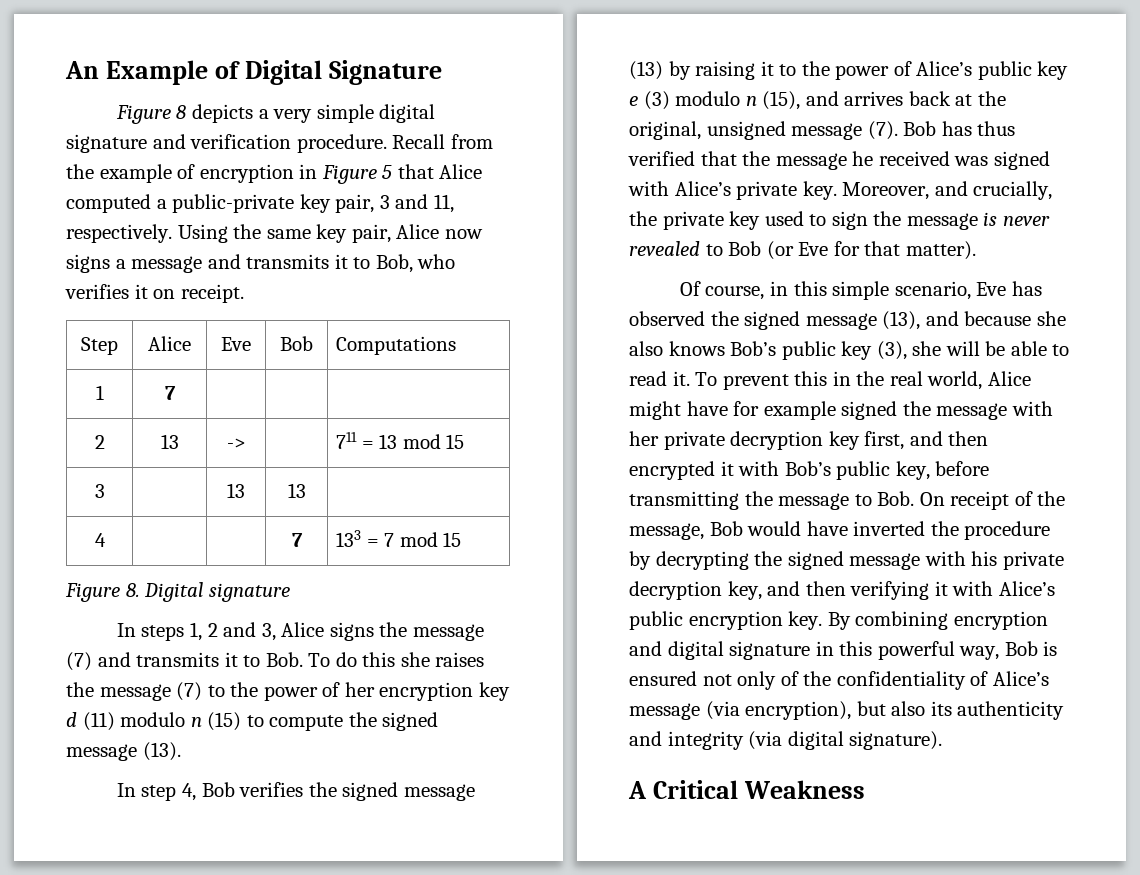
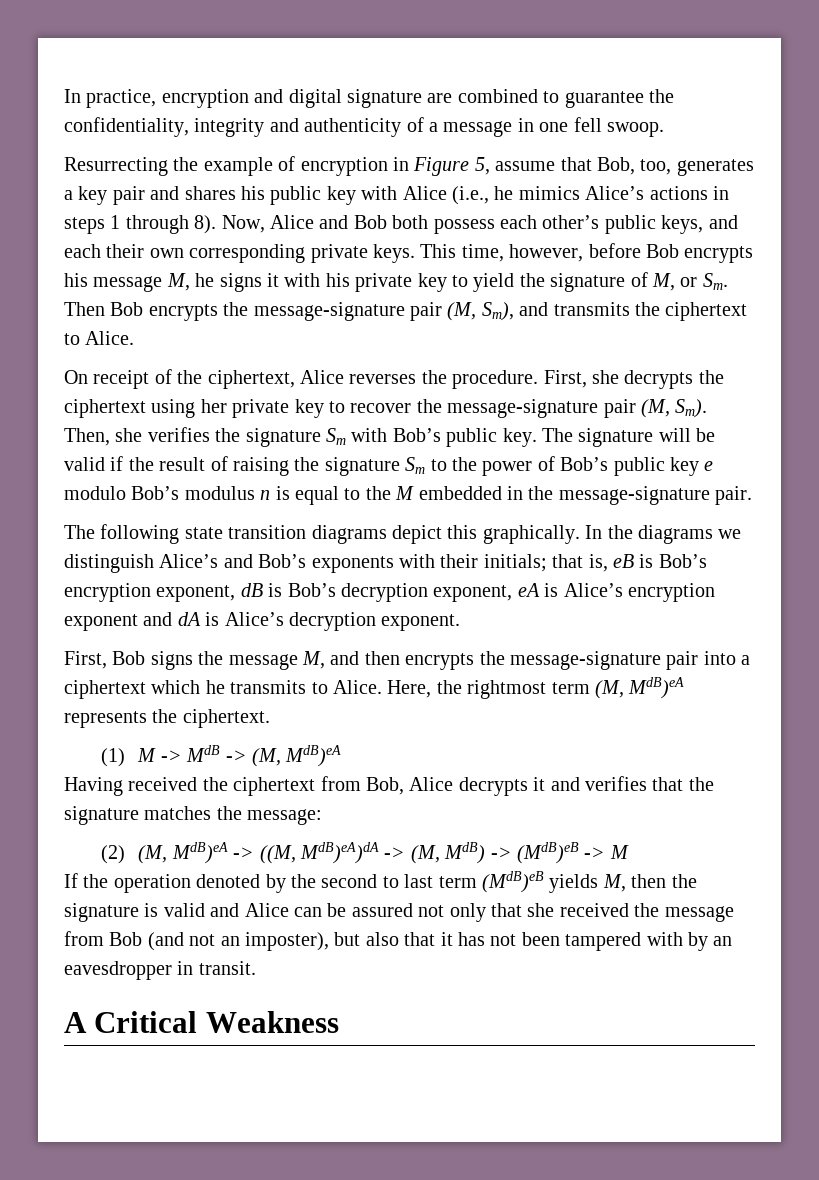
- An Example of Digital Signature
- Figure 8 depicts a very simple digital signature and verification procedure. Recall from the example of encryption in Figure 5 that Alice computed a public-private key pair, 3 and 11, respectively. Using the same key pair, Alice now signs a message and transmits it to Bob, who verifies it on receipt.
- Step | Alice | Eve | Bob | Computations
- 1 | 7 | | |
- 2 | 13 | -> | | 711 = 13 mod 15
- 3 | | 13 | 13 |
- 4 | | | 7 | 133 = 7 mod 15
- Figure 8. Digital signature
- In steps 1, 2 and 3, Alice signs the message (7) and transmits it to Bob. To do this she raises the message (7) to the power of her encryption key d (11) modulo n (15) to compute the signed message (13).
- In step 4, Bob verifies the signed message (13) by raising it to the power of Alice’s public key e (3) modulo n (15), and arrives back at the original, unsigned message (7). Bob has thus verified that the message he received was signed with Alice’s private key. Moreover, and crucially, the private key used to sign the message is never revealed to Bob (or Eve for that matter).
- Of course, in this simple scenario, Eve has observed the signed message (13), and because she also knows Bob’s public key (3), she will be able to read it. To prevent this in the real world, Alice might have for example signed the message with her private decryption key first, and then encrypted it with Bob’s public key, before transmitting the message to Bob. On receipt of the message, Bob would have inverted the procedure by decrypting the signed message with his private decryption key, and then verifying it with Alice’s public encryption key. By combining encryption and digital signature in this powerful way, Bob is ensured not only of the confidentiality of Alice’s message (via encryption), but also its authenticity and integrity (via digital signature).
+ In practice, encryption and digital signature are combined to guarantee the confidentiality, integrity and authenticity of a message in one fell swoop.
+ Resurrecting the example of encryption in Figure 5, assume that Bob, too, generates a key pair and shares his public key with Alice (i.e., he mimics Alice’s actions in steps 1 through 8). Now, Alice and Bob both possess each other’s public keys, and each their own corresponding private keys. This time, however, before Bob encrypts his message M, he signs it with his private key to yield the signature of M, or Sm. Then Bob encrypts the message-signature pair (M, Sm), and transmits the ciphertext to Alice.
+ On receipt of the ciphertext, Alice reverses the procedure. First, she decrypts the ciphertext using her private key to recover the message-signature pair (M, Sm). Then, she verifies the signature Sm with Bob’s public key. The signature will be valid if the result of raising the signature Sm to the power of Bob’s public key e modulo Bob’s modulus n is equal to the M embedded in the message-signature pair.
+ The following state transition diagrams depict this graphically. In the diagrams we distinguish Alice’s and Bob’s exponents with their initials; that is, eB is Bob’s encryption exponent, dB is Bob’s decryption exponent, eA is Alice’s encryption exponent and dA is Alice’s decryption exponent.
+ First, Bob signs the message M, and then encrypts the message-signature pair into a ciphertext which he transmits to Alice. Here, the rightmost term (M, MdB)eA represents the ciphertext.
+ (1) M -> MdB -> (M, MdB)eA
+ Having received the ciphertext from Bob, Alice decrypts it and verifies that the signature matches the message:
+ (2) (M, MdB)eA -> ((M, MdB)eA)dA -> (M, MdB) -> (MdB)eB -> M
+ If the operation denoted by the second to last term (MdB)eB yields M, then the signature is valid and Alice can be assured not only that she received the message from Bob (and not an imposter), but also that it has not been tampered with by an eavesdropper in transit.

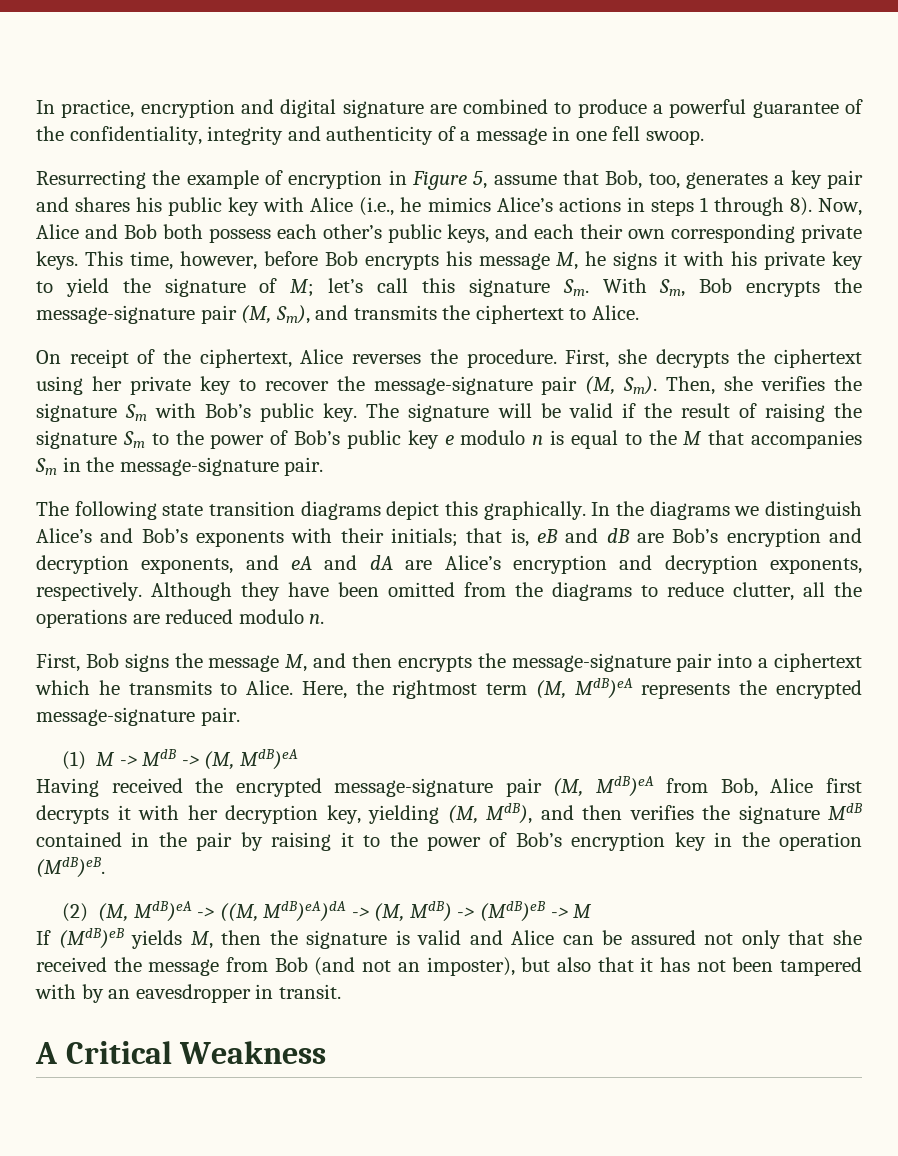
- In practice, encryption and digital signature are combined to guarantee the confidentiality, integrity and authenticity of a message in one fell swoop.
+ In practice, encryption and digital signature are combined to produce a powerful guarantee of the confidentiality, integrity and authenticity of a message in one fell swoop.
- This time, however, before Bob encrypts his message M, he signs it with his private key to yield the signature of M, or Sm. Then Bob encrypts the message-signature pair (M, Sm), and transmits the ciphertext to Alice.
+ This time, however, before Bob encrypts his message M, he signs it with his private key to yield the signature of M; let’s call this signature Sm. With Sm, Bob encrypts the message-signature pair (M, Sm), and transmits the ciphertext to Alice.
- The signature will be valid if the result of raising the signature Sm to the power of Bob’s public key e modulo Bob’s modulus n is equal to the M embedded in the message-signature pair.
+ The signature will be valid if the result of raising the signature Sm to the power of Bob’s public key e modulo n is equal to the M that accompanies Sm in the message-signature pair.
- In the diagrams we distinguish Alice’s and Bob’s exponents with their initials; that is, eB is Bob’s encryption exponent, dB is Bob’s decryption exponent, eA is Alice’s encryption exponent and dA is Alice’s decryption exponent.
+ In the diagrams we distinguish Alice’s and Bob’s exponents with their initials; that is, eB and dB are Bob’s encryption and decryption exponents, and eA and dA are Alice’s encryption and decryption exponents, respectively. Although they have been omitted from the diagrams to reduce clutter, all the operations are reduced modulo n.
- Here, the rightmost term (M, MdB)eA represents the ciphertext.
+ Here, the rightmost term (M, MdB)eA represents the encrypted message-signature pair.
- Having received the ciphertext from Bob, Alice decrypts it and verifies that the signature matches the message:
+ Having received the encrypted message-signature pair (M, MdB)eA from Bob, Alice first decrypts it with her decryption key, yielding (M, MdB), and then verifies the signature MdB contained in the pair by raising it to the power of Bob’s encryption key in the operation (MdB)eB.
- If the operation denoted by the second to last term (MdB)eB yields M, then the signature is valid and Alice can be assured not only that she received the message from Bob (and not an imposter), but also that it has not been tampered with by an eavesdropper in transit.
+ If (MdB)eB yields M, then the signature is valid and Alice can be assured not only that she received the message from Bob (and not an imposter), but also that it has not been tampered with by an eavesdropper in transit.

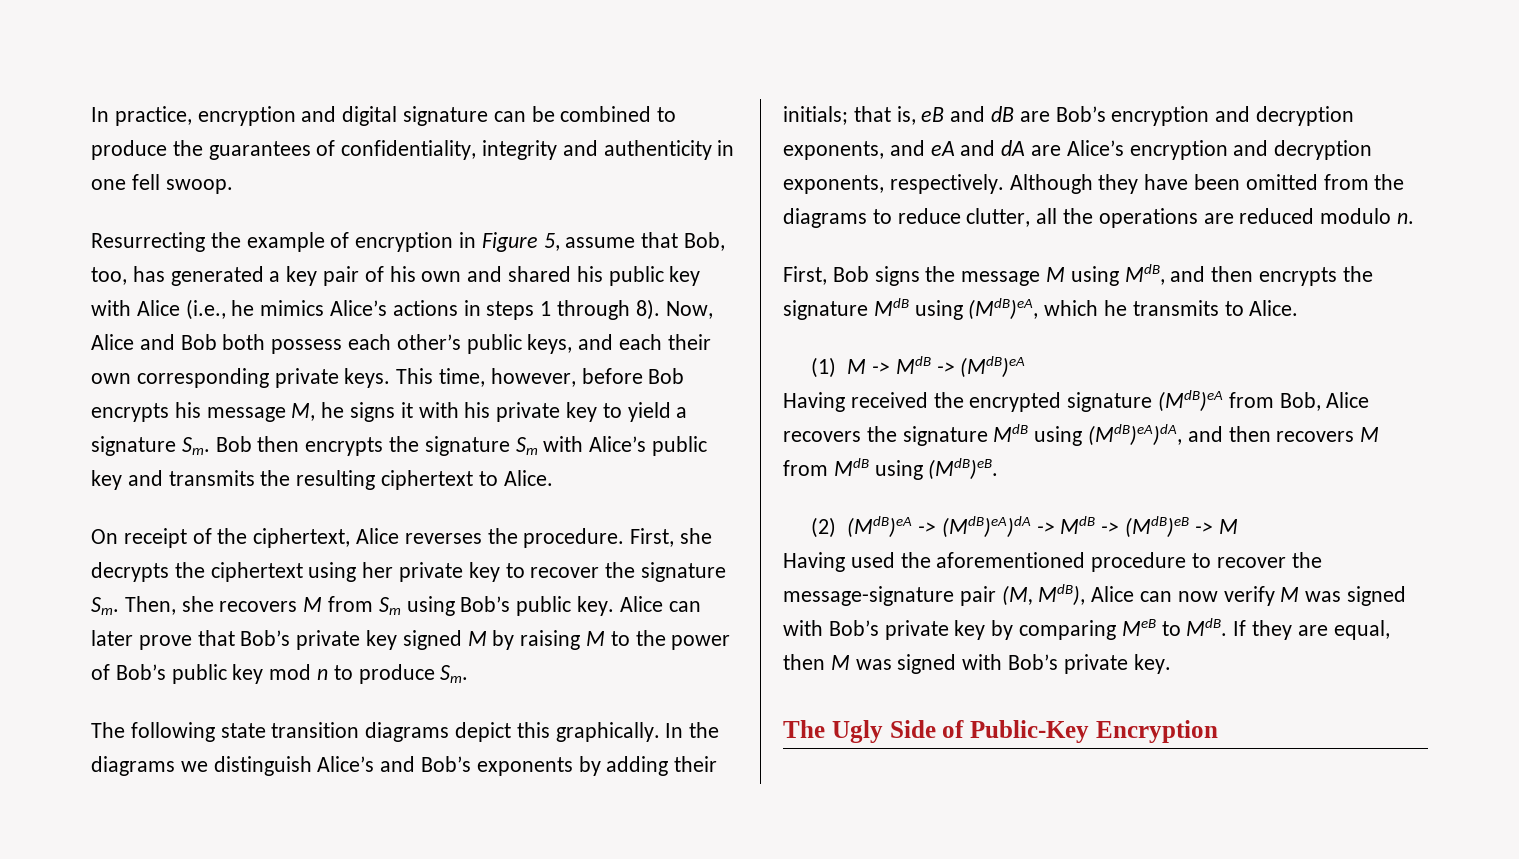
- In practice, encryption and digital signature are combined to produce a powerful guarantee of the confidentiality, integrity and authenticity of a message in one fell swoop.
+ In practice, encryption and digital signature can be combined to produce the guarantees of confidentiality, integrity and authenticity in one fell swoop.
- Resurrecting the example of encryption in Figure 5, assume that Bob, too, generates a key pair and shares his public key with Alice (i.e., he mimics Alice’s actions in steps 1 through 8).
+ Resurrecting the example of encryption in Figure 5, assume that Bob, too, has generated a key pair of his own and shared his public key with Alice (i.e., he mimics Alice’s actions in steps 1 through 8).
- This time, however, before Bob encrypts his message M, he signs it with his private key to yield the signature of M; let’s call this signature Sm. With Sm, Bob encrypts the message-signature pair (M, Sm), and transmits the ciphertext to Alice.
+ This time, however, before Bob encrypts his message M, he signs it with his private key to yield a signature Sm. Bob then encrypts the signature Sm with Alice’s public key and transmits the resulting ciphertext to Alice.
- First, she decrypts the ciphertext using her private key to recover the message-signature pair (M, Sm). Then, she verifies the signature Sm with Bob’s public key. The signature will be valid if the result of raising the signature Sm to the power of Bob’s public key e modulo n is equal to the M that accompanies Sm in the message-signature pair.
+ First, she decrypts the ciphertext using her private key to recover the signature Sm. Then, she recovers M from Sm using Bob’s public key. Alice can later prove that Bob’s private key signed M by raising M to the power of Bob’s public key mod n to produce Sm.
- In the diagrams we distinguish Alice’s and Bob’s exponents with their initials; that is, eB and dB are Bob’s encryption and decryption exponents, and eA and dA are Alice’s encryption and decryption exponents, respectively.
+ In the diagrams we distinguish Alice’s and Bob’s exponents by adding their initials; that is, eB and dB are Bob’s encryption and decryption exponents, and eA and dA are Alice’s encryption and decryption exponents, respectively.
- First, Bob signs the message M, and then encrypts the message-signature pair into a ciphertext which he transmits to Alice. Here, the rightmost term (M, MdB)eA represents the encrypted message-signature pair.
+ First, Bob signs the message M using MdB, and then encrypts the signature MdB using (MdB)eA, which he transmits to Alice.
- (1) M -> MdB -> (M, MdB)eA
+ (1) M -> MdB -> (MdB)eA
- Having received the encrypted message-signature pair (M, MdB)eA from Bob, Alice first decrypts it with her decryption key, yielding (M, MdB), and then verifies the signature MdB contained in the pair by raising it to the power of Bob’s encryption key in the operation (MdB)eB.
- (2) (M, MdB)eA -> ((M, MdB)eA)dA -> (M, MdB) -> (MdB)eB -> M
- If (MdB)eB yields M, then the signature is valid and Alice can be assured not only that she received the message from Bob (and not an imposter), but also that it has not been tampered with by an eavesdropper in transit.
- A Critical Weakness
+ Having received the encrypted signature (MdB)eA from Bob, Alice recovers the signature MdB using (MdB)eA)dA, and then recovers M from MdB using (MdB)eB.
+ (2) (MdB)eA -> (MdB)eA)dA -> MdB -> (MdB)eB -> M
+ Having used the aforementioned procedure to recover the message-signature pair (M, MdB), Alice can now verify M was signed with Bob’s private key by comparing MeB to MdB. If they are equal, then M was signed with Bob’s private key.
+ The Ugly Side of Public-Key Encryption

